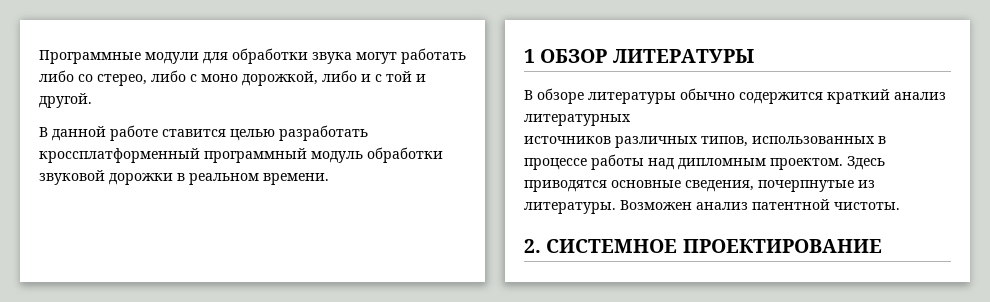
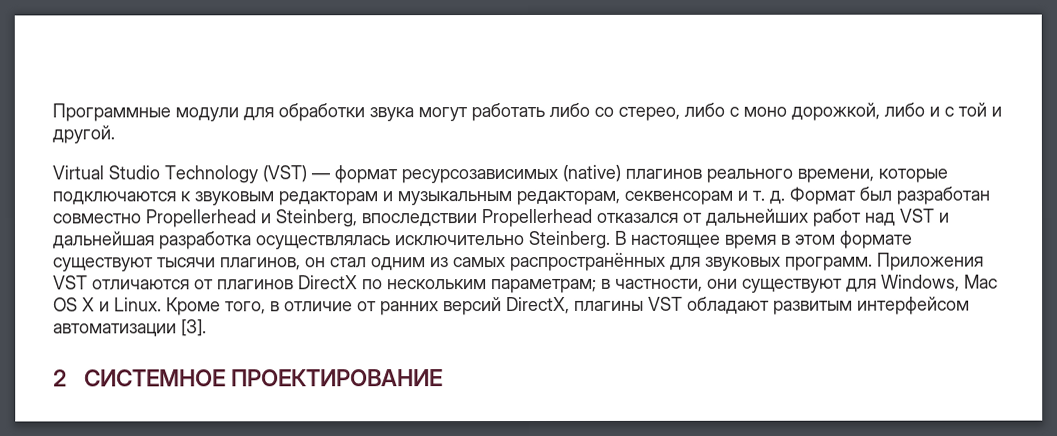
- В данной работе ставится целью разработать кроссплатформенный программный модуль обработки звуковой дорожки в реальном времени.
- 1 ОБЗОР ЛИТЕРАТУРЫ
- В обзоре литературы обычно содержится краткий анализ литературных
- источников различных типов, использованных в процессе работы над дипломным проектом. Здесь приводятся основные сведения, почерпнутые из литературы. Возможен анализ патентной чистоты.
- 2. СИСТЕМНОЕ ПРОЕКТИРОВАНИЕ
+ Virtual Studio Technology (VST) — формат ресурсозависимых (native) плагинов реального времени, которые подключаются к звуковым редакторам и музыкальным редакторам, секвенсорам и т. д. Формат был разработан совместно Propellerhead и Steinberg, впоследствии Propellerhead отказался от дальнейших работ над VST и дальнейшая разработка осуществлялась исключительно Steinberg. В настоящее время в этом формате существуют тысячи плагинов, он стал одним из самых распространённых для звуковых программ. Приложения VST отличаются от плагинов DirectX по нескольким параметрам; в частности, они существуют для Windows, Mac OS X и Linux. Кроме того, в отличие от ранних версий DirectX, плагины VST обладают развитым интерфейсом автоматизации [3].
+ 2 СИСТЕМНОЕ ПРОЕКТИРОВАНИЕ

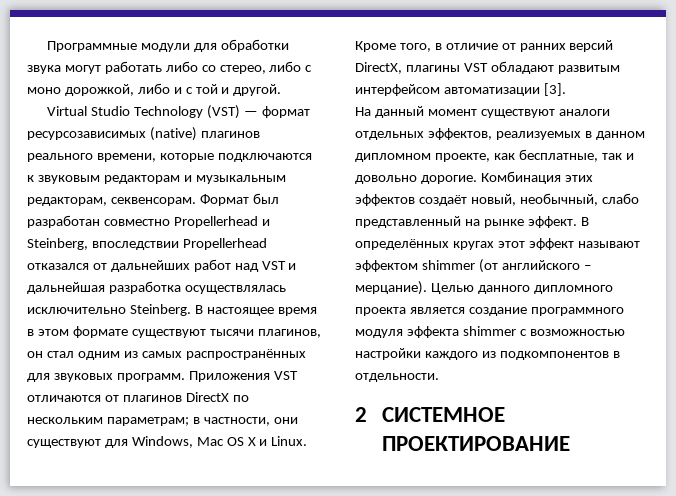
- Virtual Studio Technology (VST) — формат ресурсозависимых (native) плагинов реального времени, которые подключаются к звуковым редакторам и музыкальным редакторам, секвенсорам и т. д.
+ Virtual Studio Technology (VST) — формат ресурсозависимых (native) плагинов реального времени, которые подключаются к звуковым редакторам и музыкальным редакторам, секвенсорам.
+ На данный момент существуют аналоги отдельных эффектов, реализуемых в данном дипломном проекте, как бесплатные, так и довольно дорогие. Комбинация этих эффектов создаёт новый, необычный, слабо представленный на рынке эффект. В определённых кругах этот эффект называют эффектом shimmer (от английского – мерцание). Целью данного дипломного проекта является создание программного модуля эффекта shimmer с возможностью настройки каждого из подкомпонентов в отдельности.

